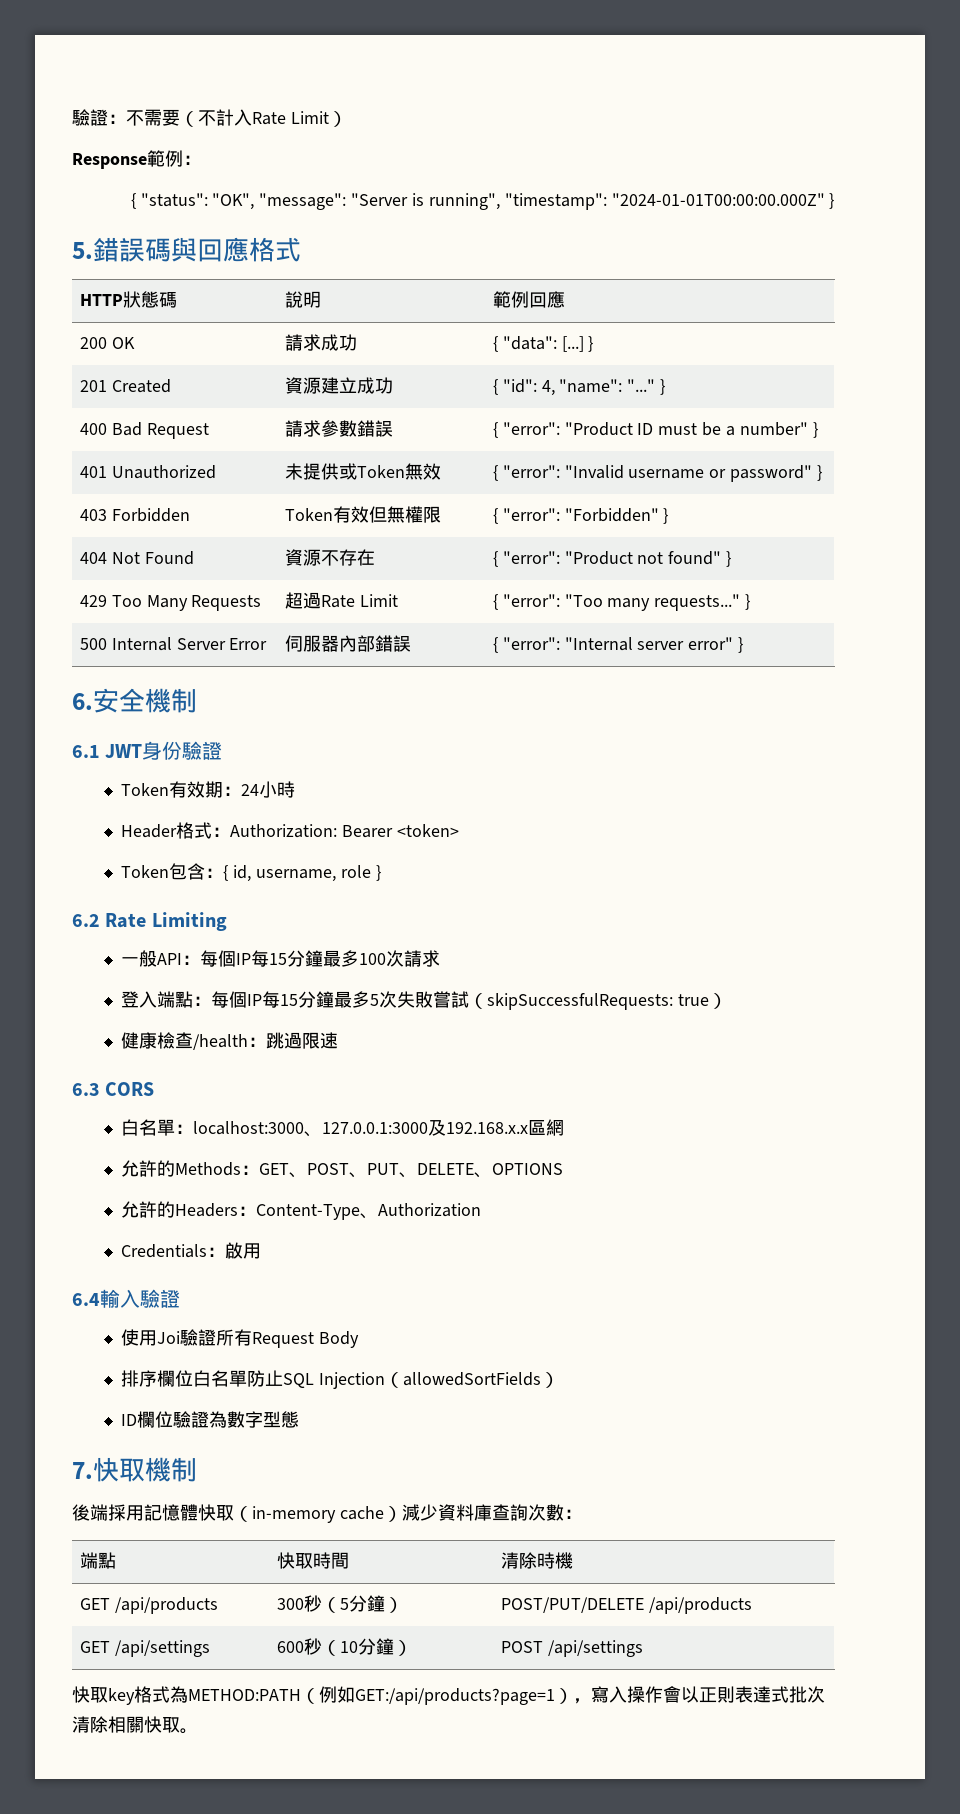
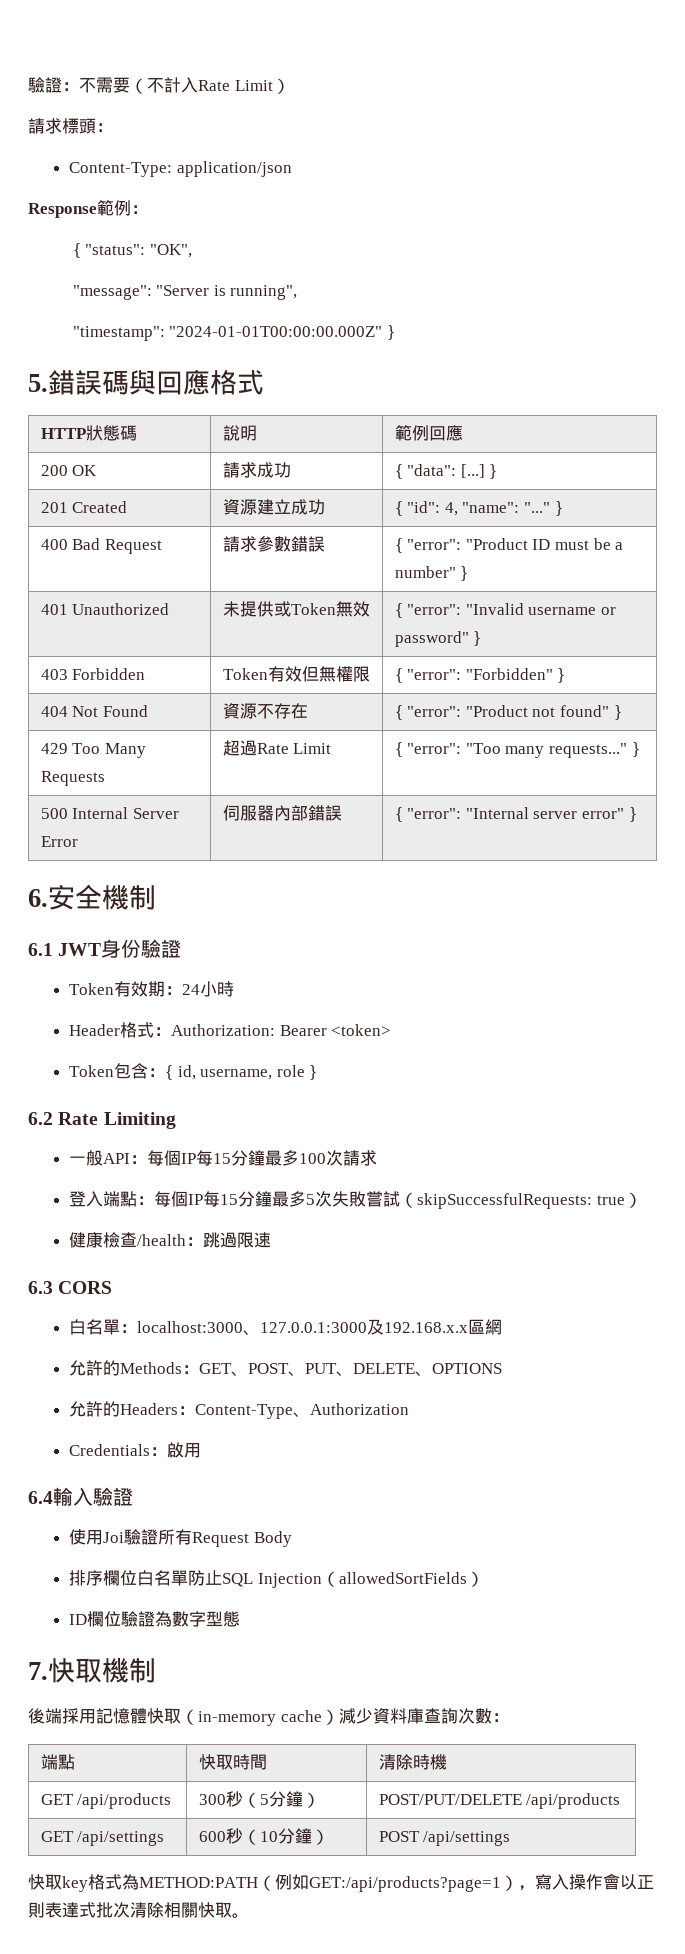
+ 請求標頭：
+ Content-Type: application/json
- { "status": "OK", "message": "Server is running", "timestamp": "2024-01-01T00:00:00.000Z" }
+ { "status": "OK",
+ "message": "Server is running",
+ "timestamp": "2024-01-01T00:00:00.000Z" }

